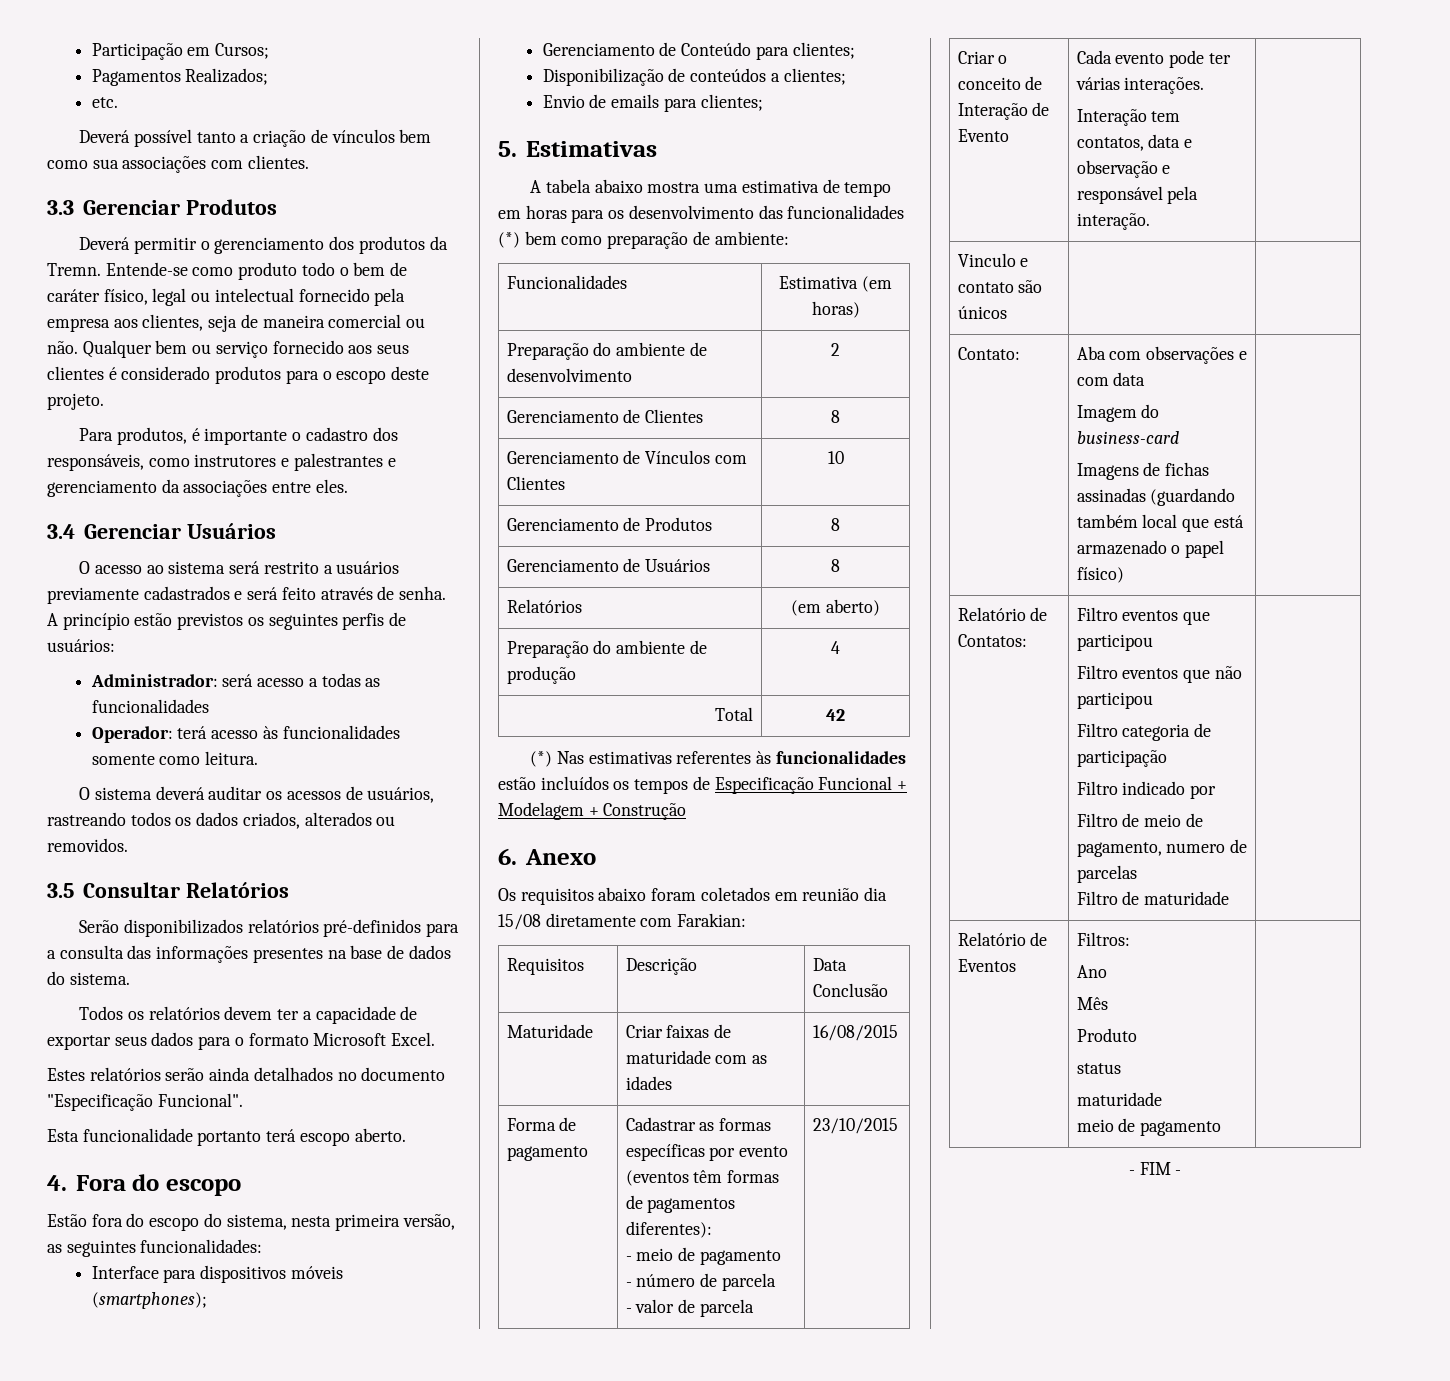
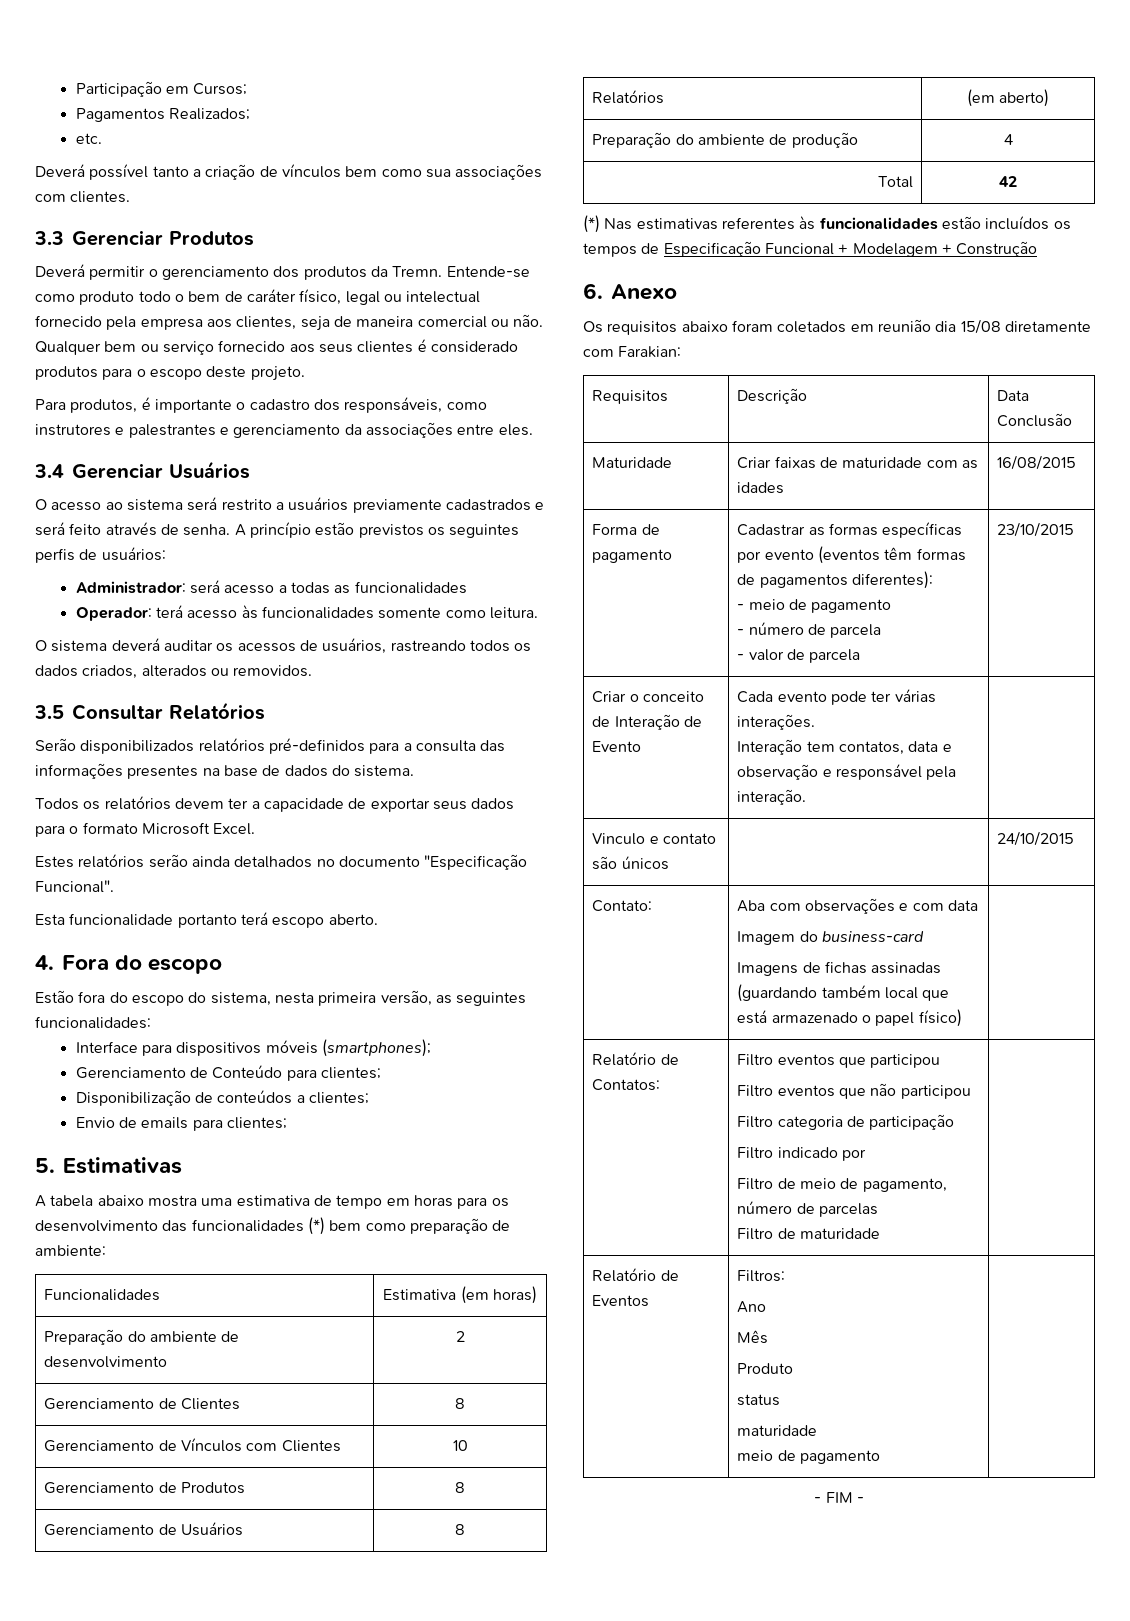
- Vinculo e contato são únicos | |
+ Vinculo e contato são únicos | | 24/10/2015
  Relatório de Contatos: | Filtro eventos que participou
  Filtro eventos que não participou
  Filtro categoria de participação
  Filtro indicado por
- Filtro de meio de pagamento, numero de parcelas
+ Filtro de meio de pagamento, número de parcelas

